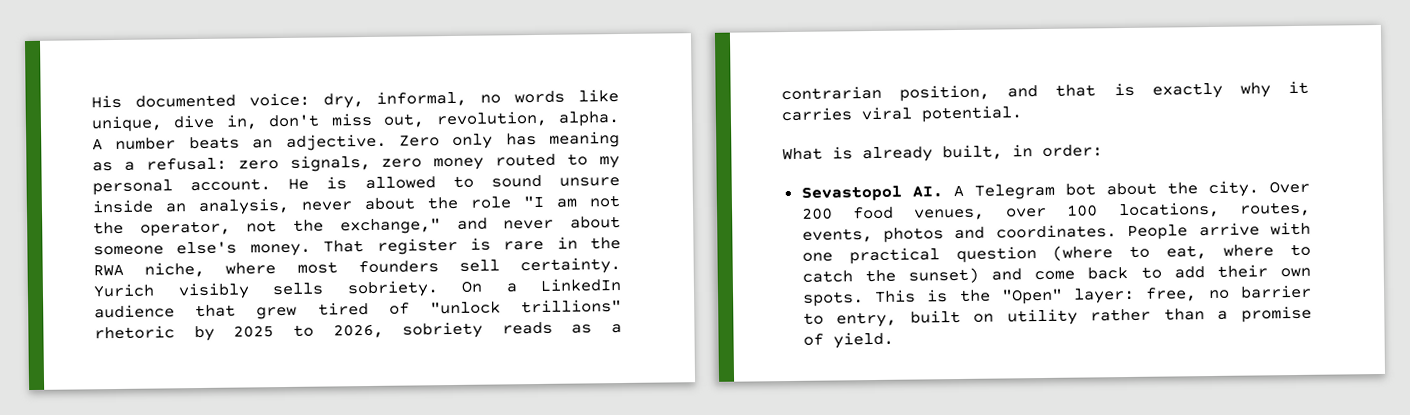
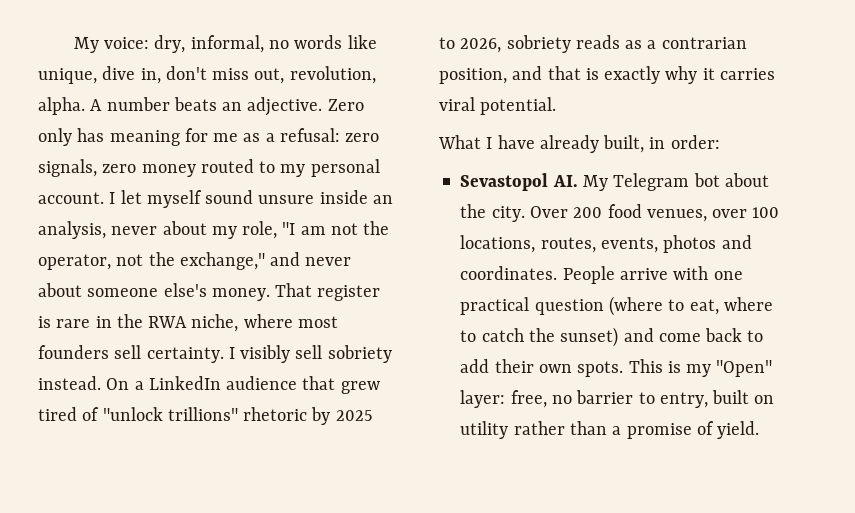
- His documented voice: dry, informal, no words like unique, dive in, don't miss out, revolution, alpha.
+ My voice: dry, informal, no words like unique, dive in, don't miss out, revolution, alpha.
- Zero only has meaning as a refusal: zero signals, zero money routed to my personal account.
+ Zero only has meaning for me as a refusal: zero signals, zero money routed to my personal account.
- He is allowed to sound unsure inside an analysis, never about the role "I am not the operator, not the exchange," and never about someone else's money.
+ I let myself sound unsure inside an analysis, never about my role, "I am not the operator, not the exchange," and never about someone else's money.
- Yurich visibly sells sobriety.
+ I visibly sell sobriety instead.
- What is already built, in order:
+ What I have already built, in order:
- Sevastopol AI. A Telegram bot about the city.
+ Sevastopol AI. My Telegram bot about the city.
- This is the "Open" layer: free, no barrier to entry, built on utility rather than a promise of yield.
+ This is my "Open" layer: free, no barrier to entry, built on utility rather than a promise of yield.

